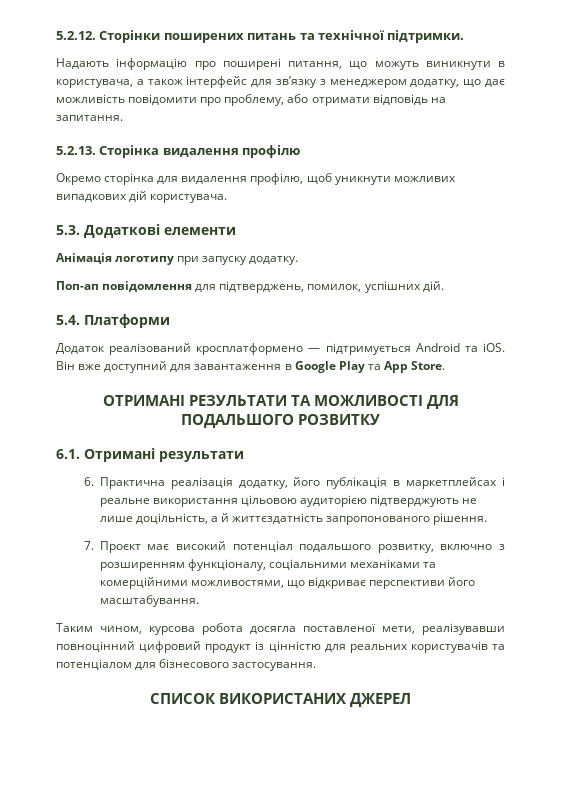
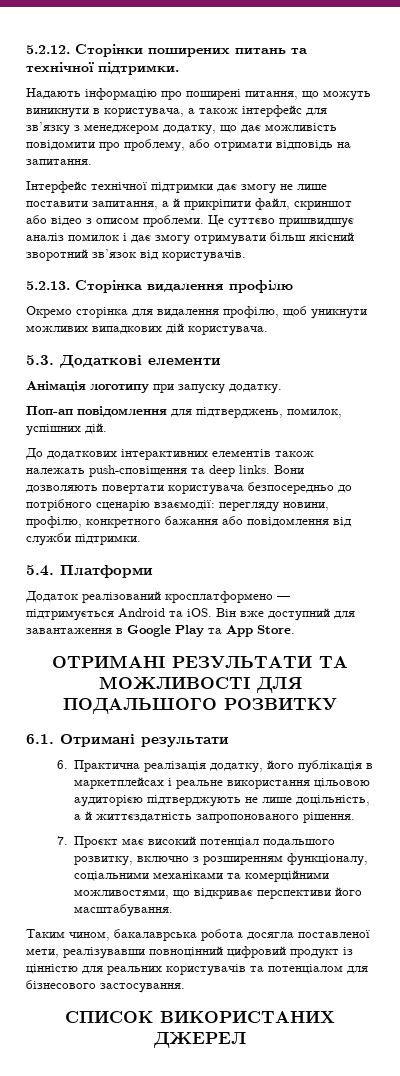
+ Інтерфейс технічної підтримки дає змогу не лише поставити запитання, а й прикріпити файл, скриншот або відео з описом проблеми. Це суттєво пришвидшує аналіз помилок і дає змогу отримувати більш якісний зворотний зв’язок від користувачів.
+ До додаткових інтерактивних елементів також належать push-сповіщення та deep links. Вони дозволяють повертати користувача безпосередньо до потрібного сценарію взаємодії: перегляду новини, профілю, конкретного бажання або повідомлення від служби підтримки.
- Таким чином, курсова робота досягла поставленої мети, реалізувавши повноцінний цифровий продукт із цінністю для реальних користувачів та потенціалом для бізнесового застосування.
+ Таким чином, бакалаврська робота досягла поставленої мети, реалізувавши повноцінний цифровий продукт із цінністю для реальних користувачів та потенціалом для бізнесового застосування.

